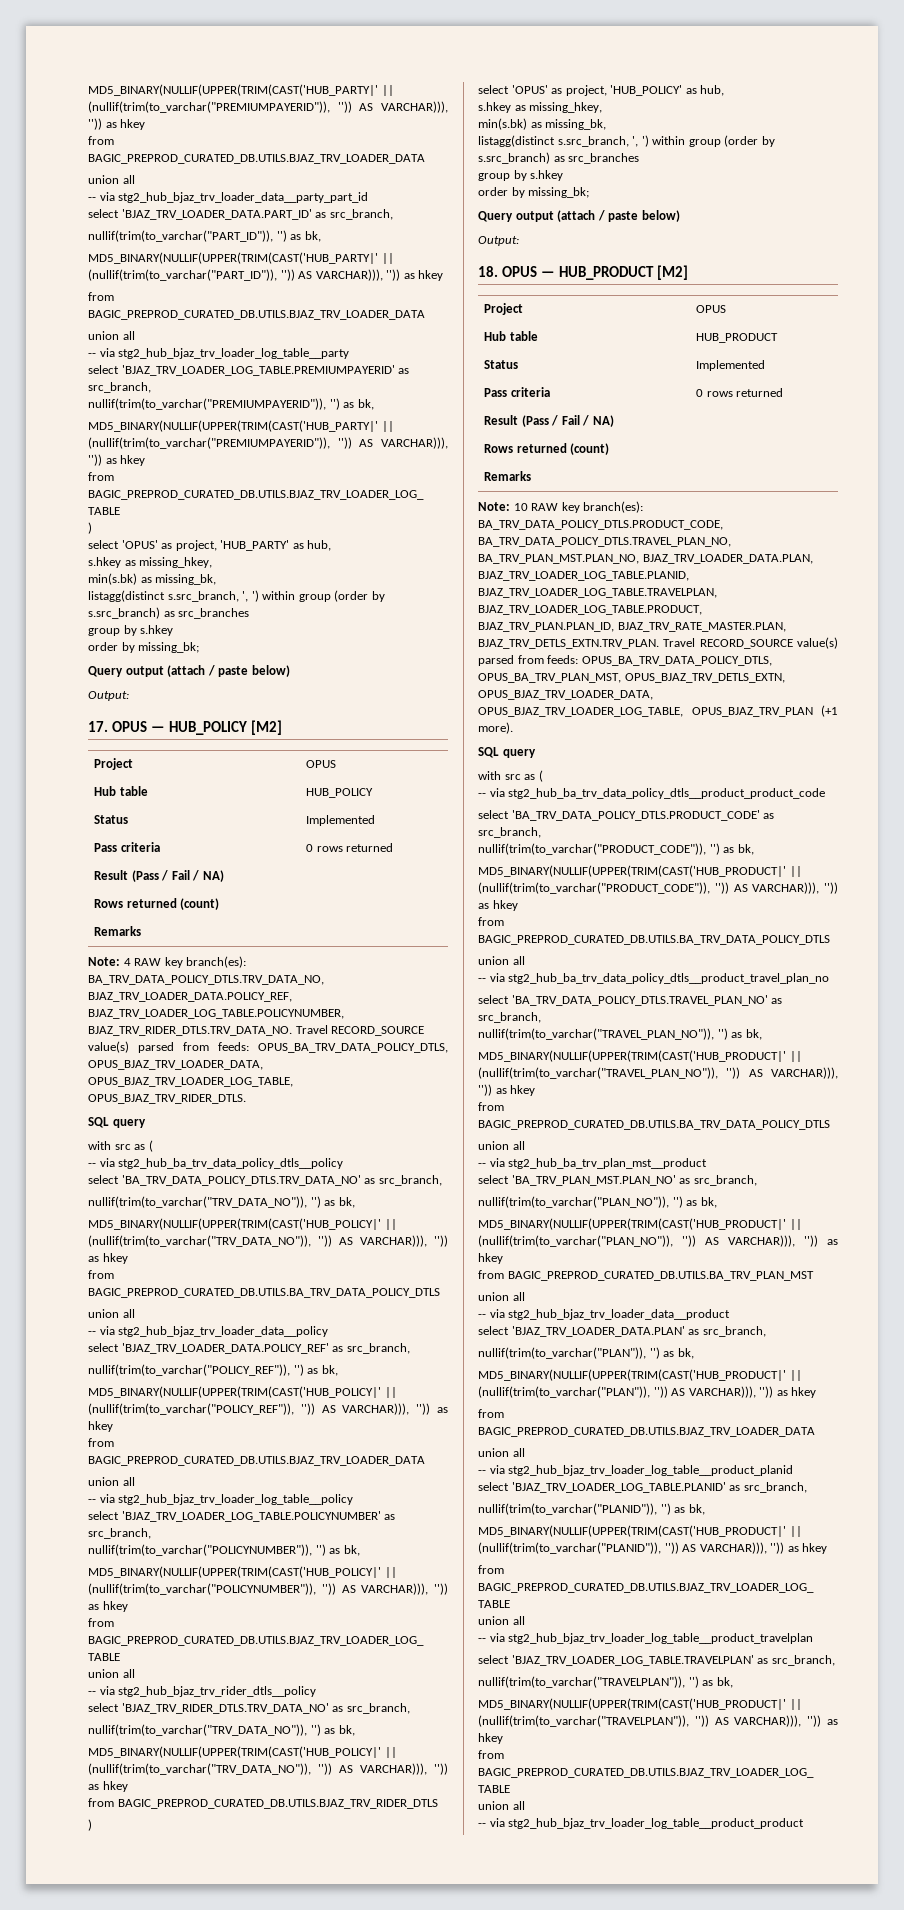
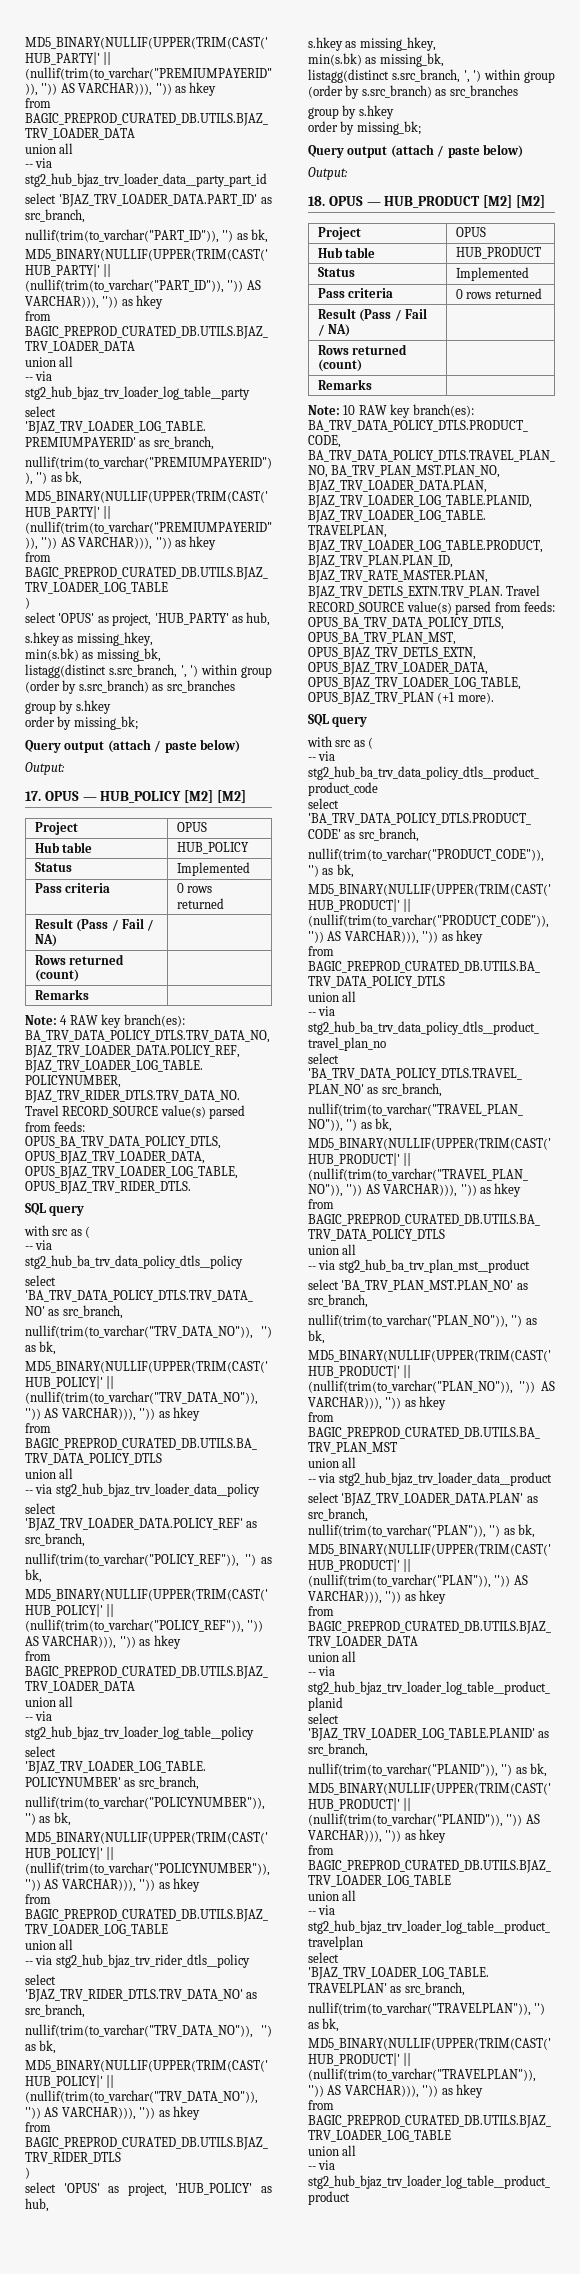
- 17. OPUS — HUB_POLICY [M2]
+ 17. OPUS — HUB_POLICY [M2] [M2]
- 18. OPUS — HUB_PRODUCT [M2]
+ 18. OPUS — HUB_PRODUCT [M2] [M2]

